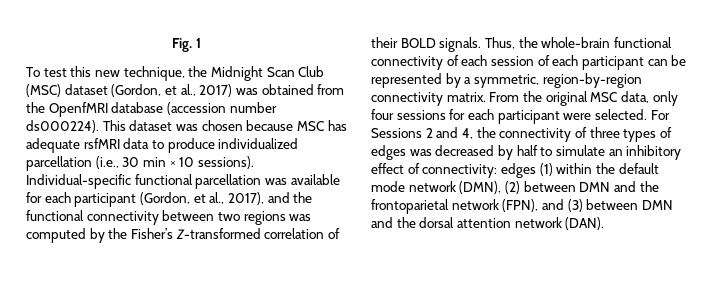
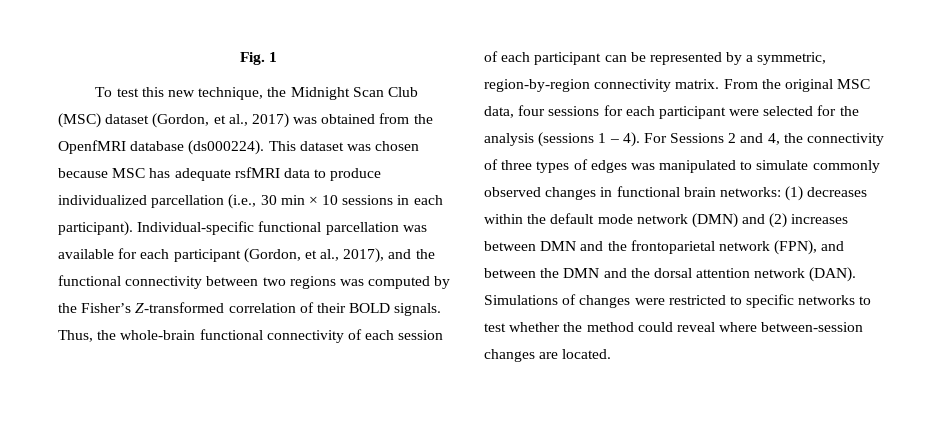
- To test this new technique, the Midnight Scan Club (MSC) dataset (Gordon, et al., 2017) was obtained from the OpenfMRI database (accession number ds000224).
+ To test this new technique, the Midnight Scan Club (MSC) dataset (Gordon, et al., 2017) was obtained from the OpenfMRI database (ds000224).
- This dataset was chosen because MSC has adequate rsfMRI data to produce individualized parcellation (i.e., 30 min × 10 sessions).
+ This dataset was chosen because MSC has adequate rsfMRI data to produce individualized parcellation (i.e., 30 min × 10 sessions in each participant).
- From the original MSC data, only four sessions for each participant were selected.
+ From the original MSC data, four sessions for each participant were selected for the analysis (sessions 1 – 4).
- For Sessions 2 and 4, the connectivity of three types of edges was decreased by half to simulate an inhibitory effect of connectivity: edges (1) within the default mode network (DMN), (2) between DMN and the frontoparietal network (FPN), and (3) between DMN and the dorsal attention network (DAN).
+ For Sessions 2 and 4, the connectivity of three types of edges was manipulated to simulate commonly observed changes in functional brain networks: (1) decreases within the default mode network (DMN) and (2) increases between DMN and the frontoparietal network (FPN), and between the DMN and the dorsal attention network (DAN).
+ Simulations of changes were restricted to specific networks to test whether the method could reveal where between-session changes are located.

